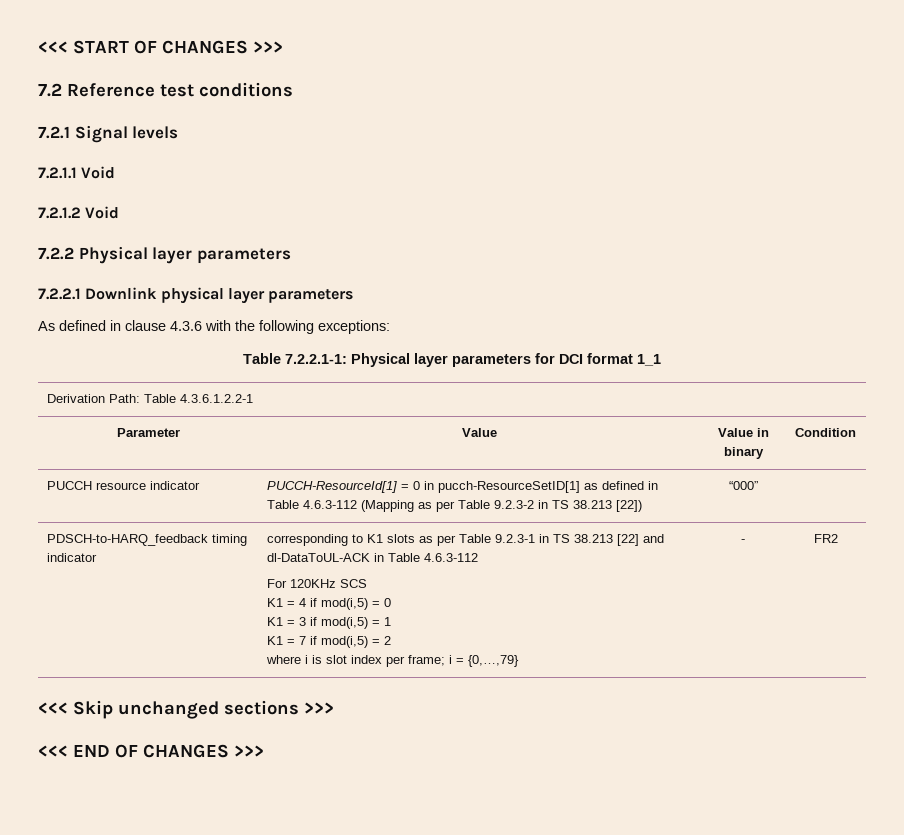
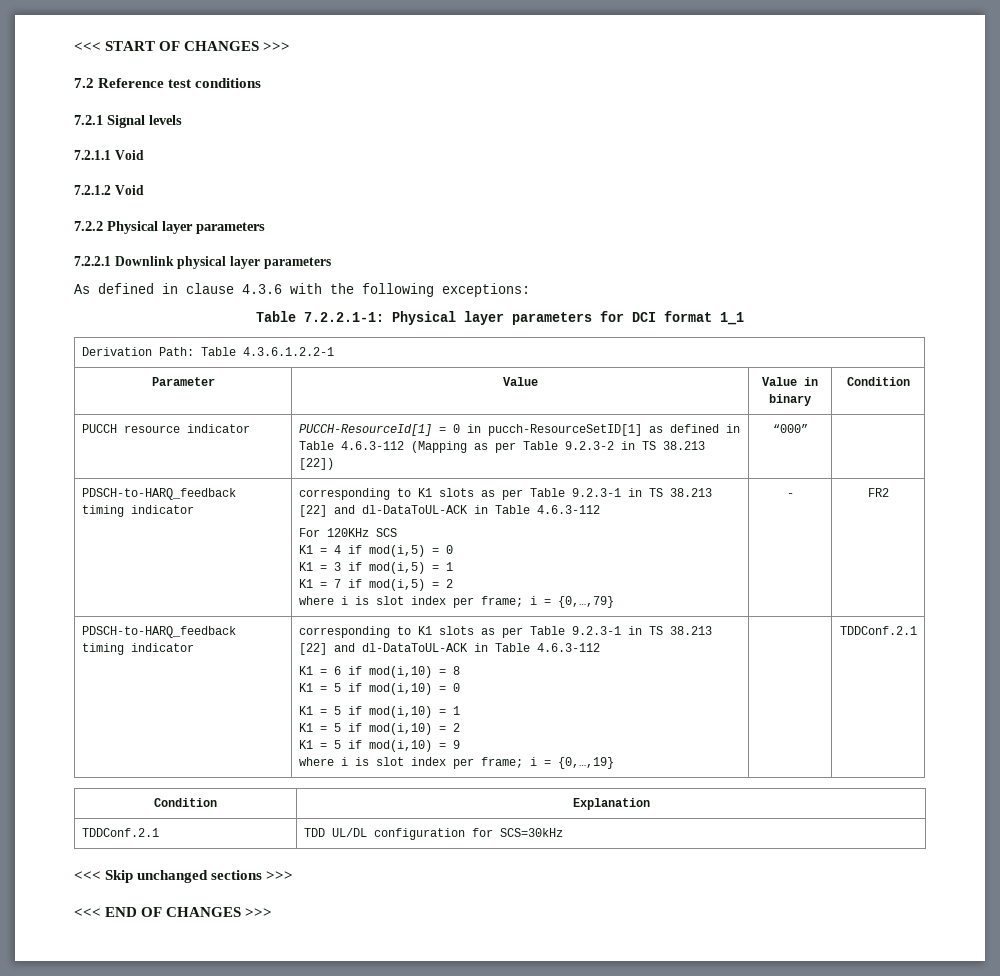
  FR2
+ PDSCH-to-HARQ_feedback timing indicator | corresponding to K1 slots as per Table 9.2.3-1 in TS 38.213 [22] and dl-DataToUL-ACK in Table 4.6.3-112
+ K1 = 6 if mod(i,10) = 8
+ K1 = 5 if mod(i,10) = 0
+ K1 = 5 if mod(i,10) = 1
+ K1 = 5 if mod(i,10) = 2
+ K1 = 5 if mod(i,10) = 9
+ where i is slot index per frame; i = {0,…,19} | | TDDConf.2.1
+ Condition | Explanation
+ TDDConf.2.1 | TDD UL/DL configuration for SCS=30kHz

